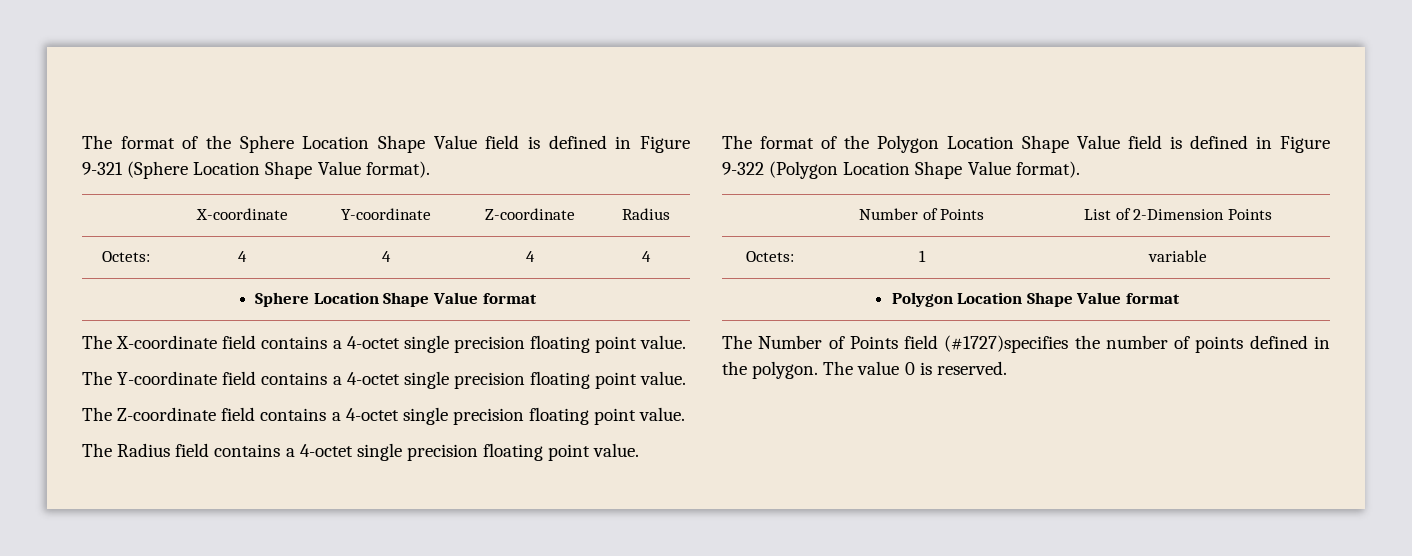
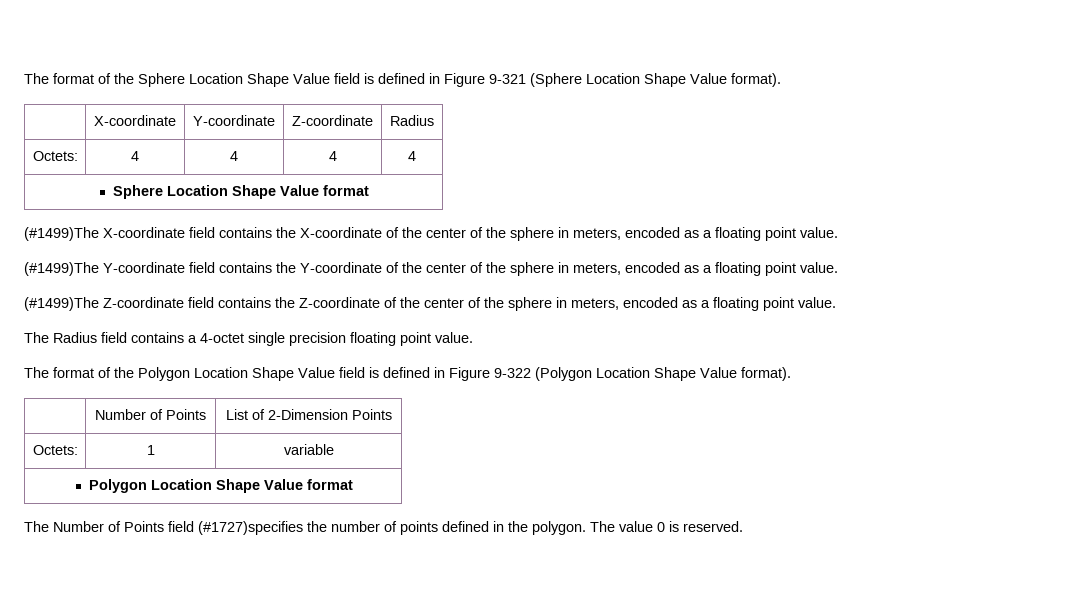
- The X-coordinate field contains a 4-octet single precision floating point value.
- The Y-coordinate field contains a 4-octet single precision floating point value.
- The Z-coordinate field contains a 4-octet single precision floating point value.
+ (#1499)The X-coordinate field contains the X-coordinate of the center of the sphere in meters, encoded as a floating point value.
+ (#1499)The Y-coordinate field contains the Y-coordinate of the center of the sphere in meters, encoded as a floating point value.
+ (#1499)The Z-coordinate field contains the Z-coordinate of the center of the sphere in meters, encoded as a floating point value.

